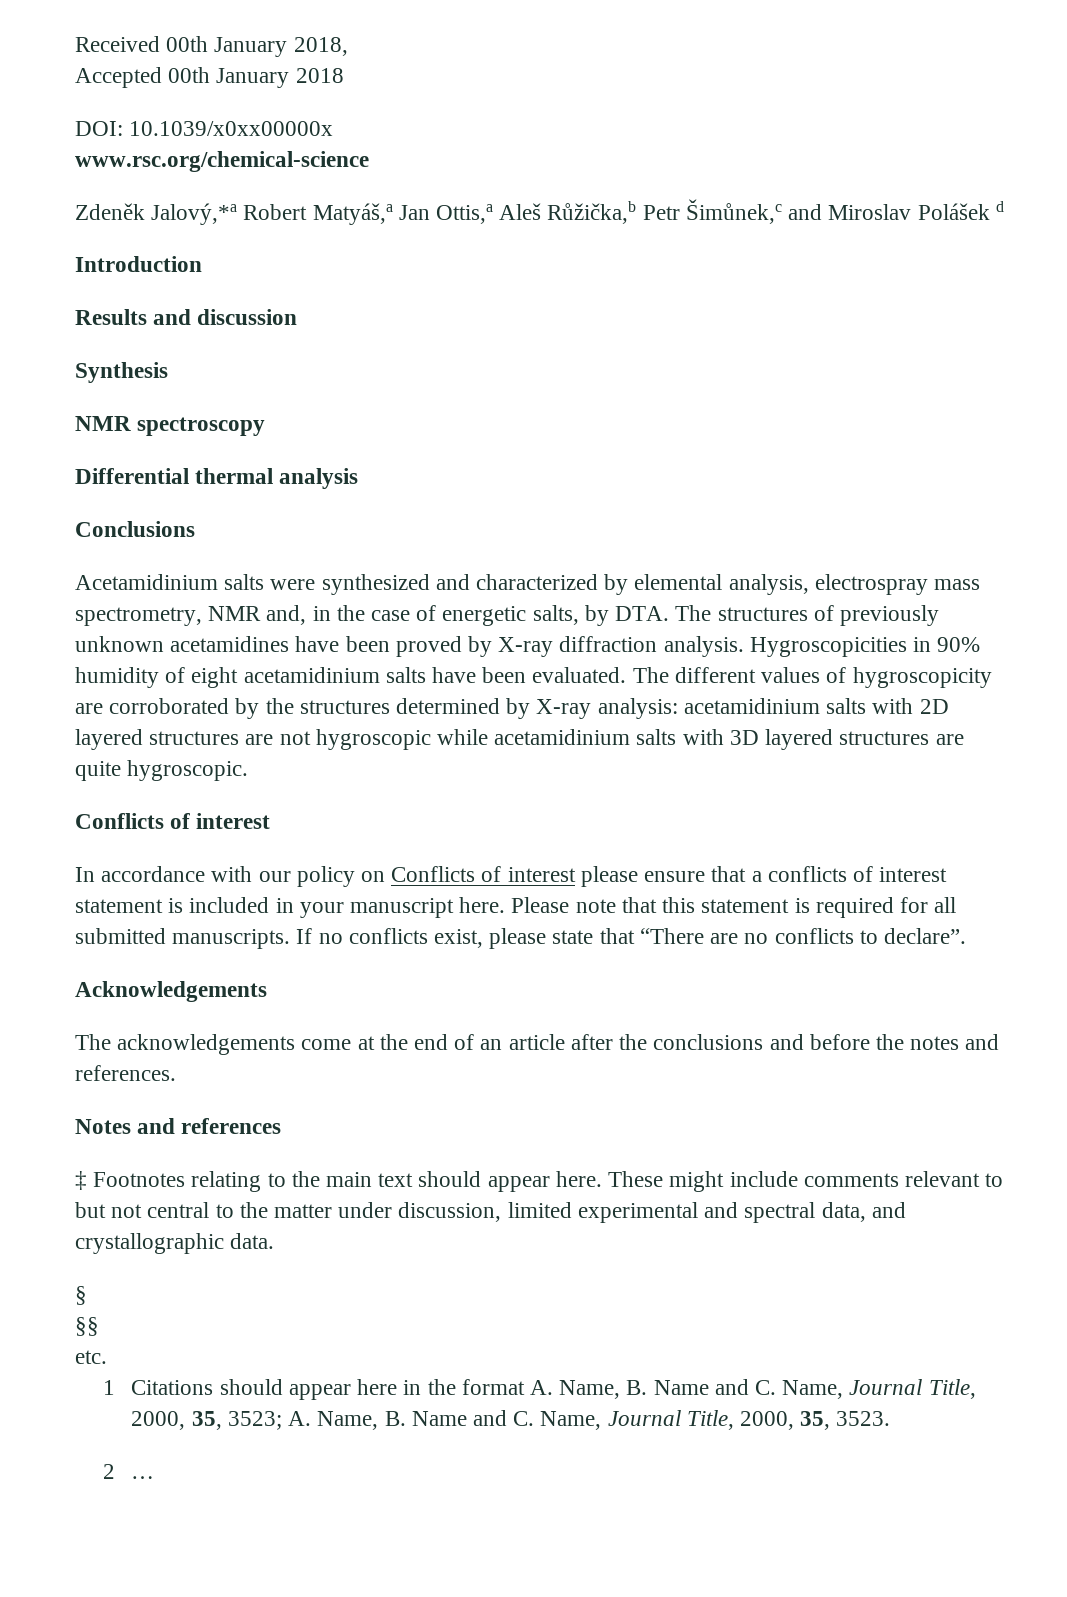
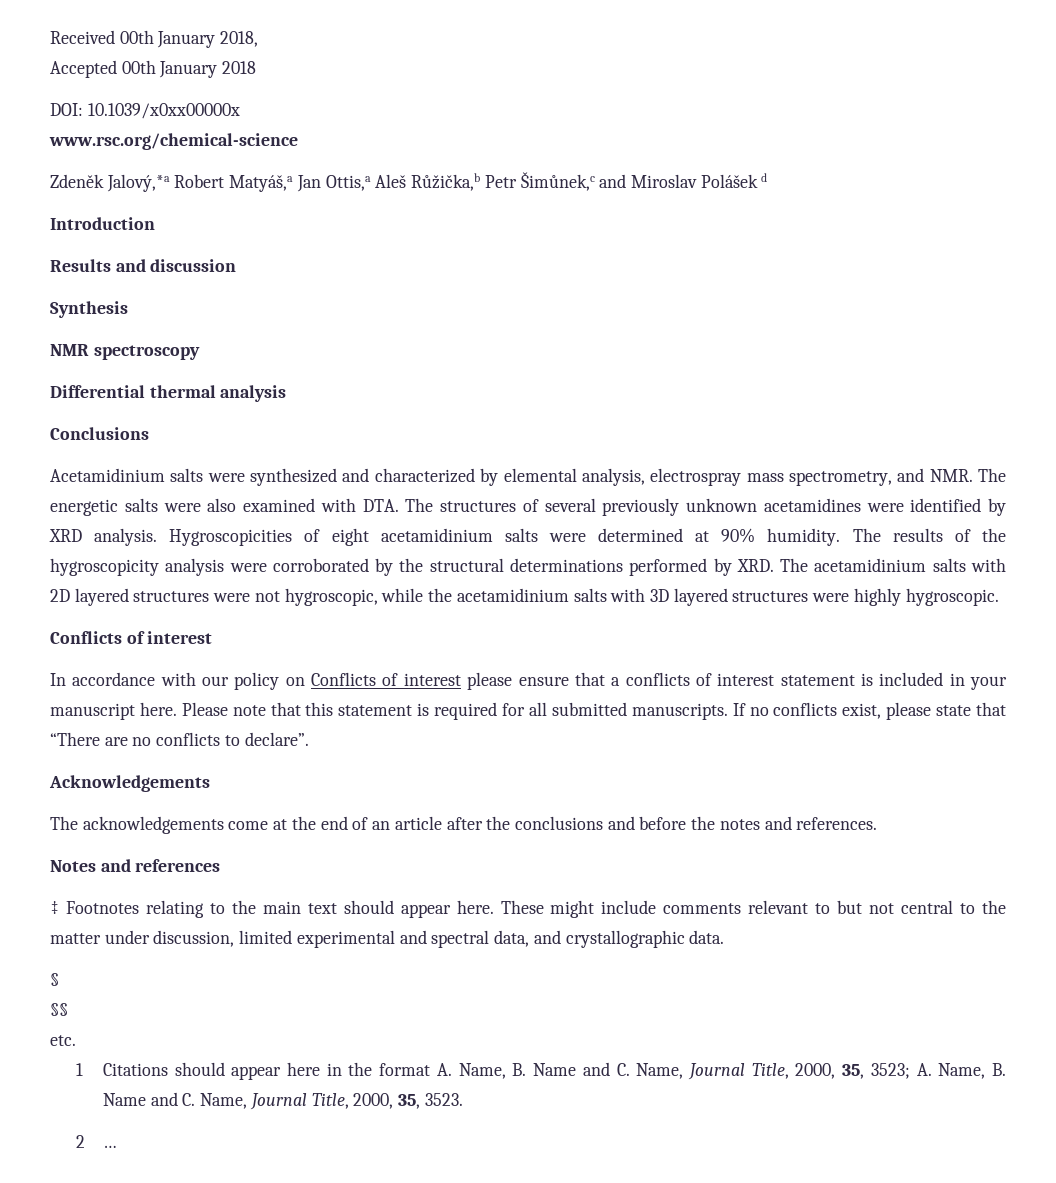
- Acetamidinium salts were synthesized and characterized by elemental analysis, electrospray mass spectrometry, NMR and, in the case of energetic salts, by DTA. The structures of previously unknown acetamidines have been proved by X-ray diffraction analysis. Hygroscopicities in 90% humidity of eight acetamidinium salts have been evaluated. The different values of hygroscopicity are corroborated by the structures determined by X-ray analysis: acetamidinium salts with 2D layered structures are not hygroscopic while acetamidinium salts with 3D layered structures are quite hygroscopic.
+ Acetamidinium salts were synthesized and characterized by elemental analysis, electrospray mass spectrometry, and NMR. The energetic salts were also examined with DTA. The structures of several previously unknown acetamidines were identified by XRD analysis. Hygroscopicities of eight acetamidinium salts were determined at 90% humidity. The results of the hygroscopicity analysis were corroborated by the structural determinations performed by XRD. The acetamidinium salts with 2D layered structures were not hygroscopic, while the acetamidinium salts with 3D layered structures were highly hygroscopic.

